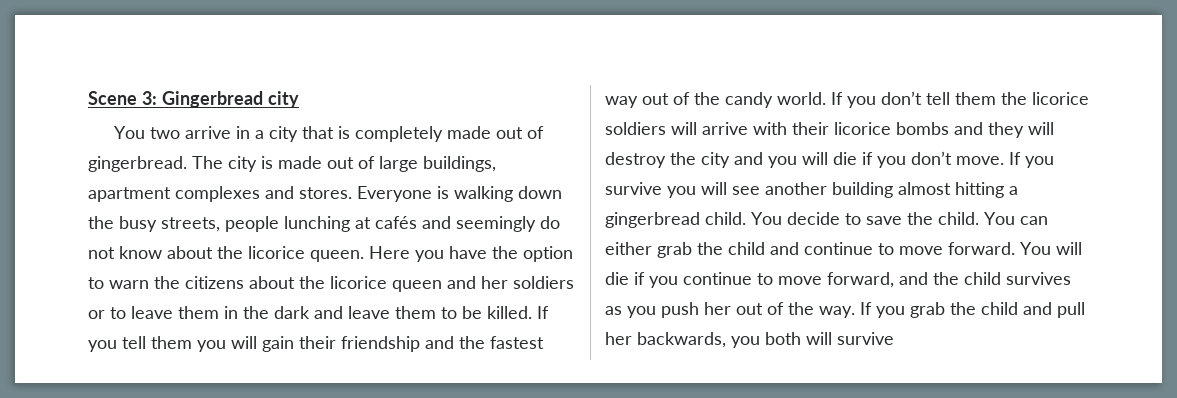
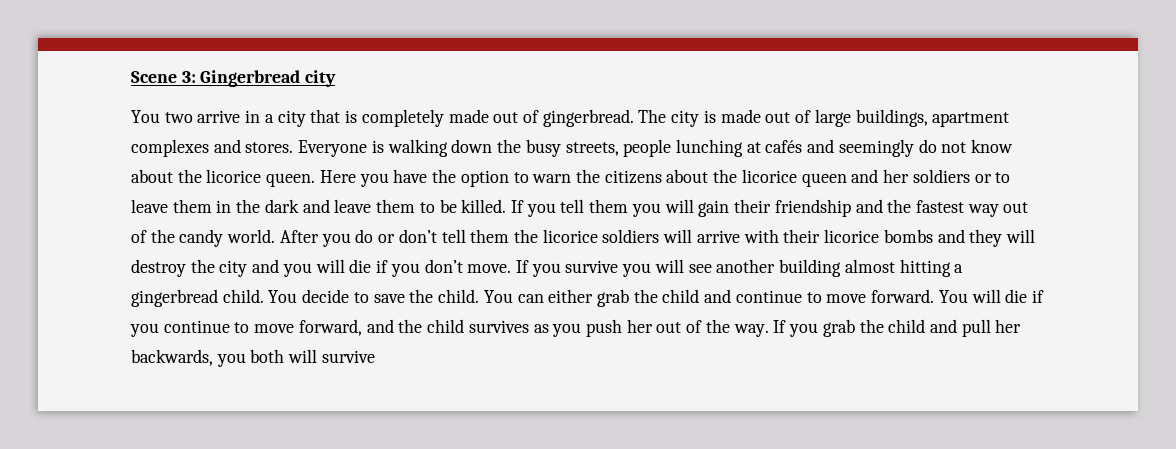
- If you don’t tell them the licorice soldiers will arrive with their licorice bombs and they will destroy the city and you will die if you don’t move.
+ After you do or don’t tell them the licorice soldiers will arrive with their licorice bombs and they will destroy the city and you will die if you don’t move.

